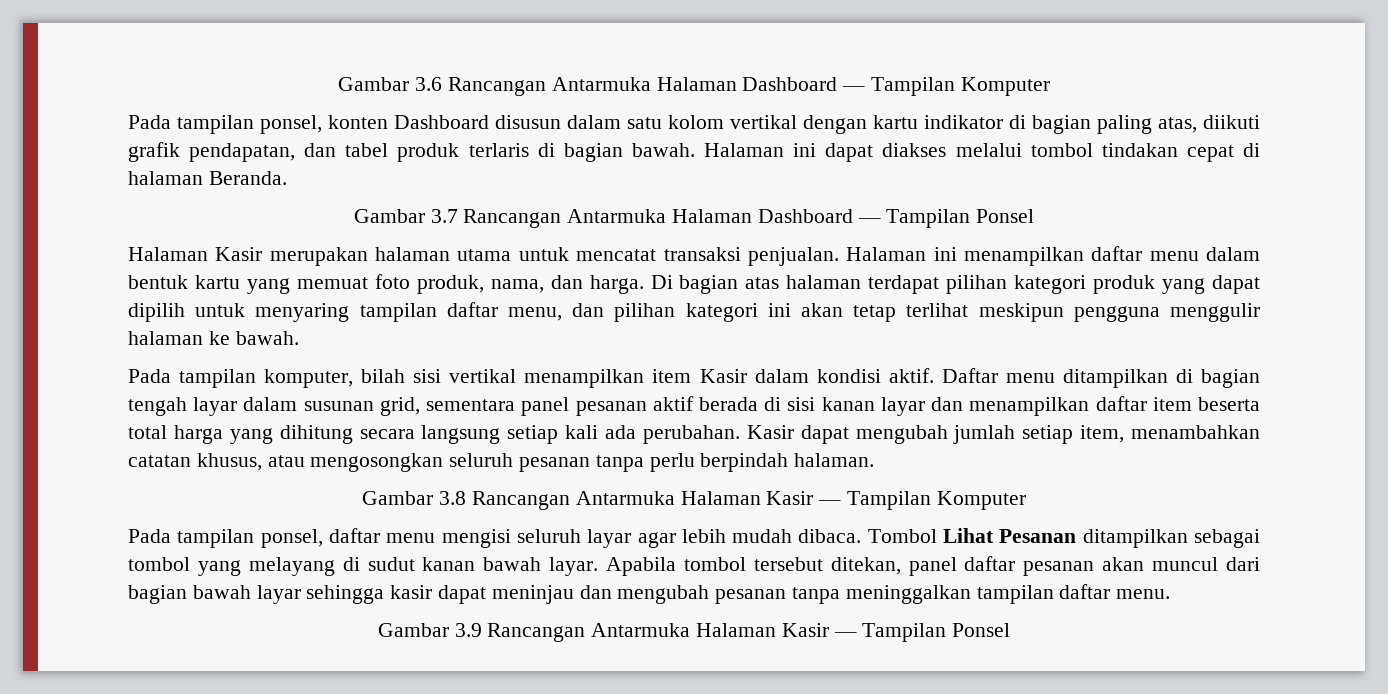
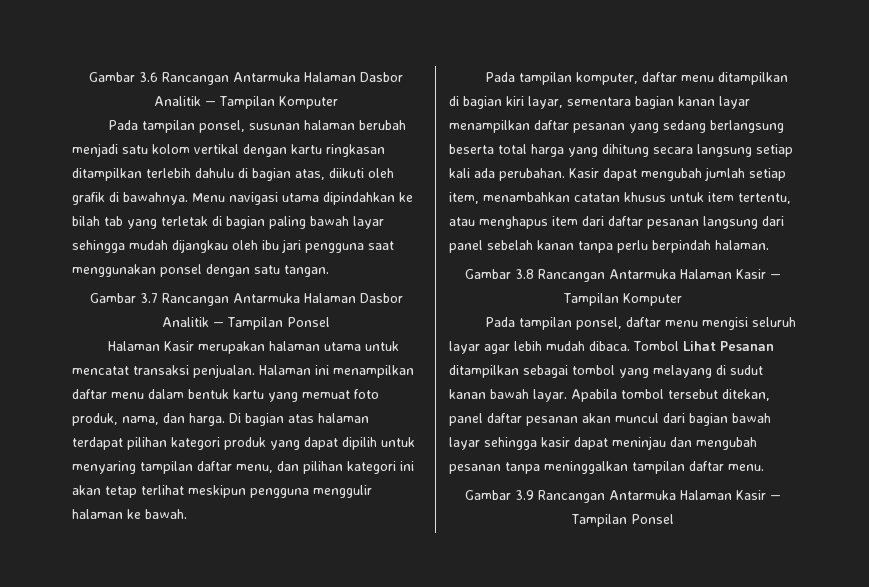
- Gambar 3.6 Rancangan Antarmuka Halaman Dashboard — Tampilan Komputer
- Pada tampilan ponsel, konten Dashboard disusun dalam satu kolom vertikal dengan kartu indikator di bagian paling atas, diikuti grafik pendapatan, dan tabel produk terlaris di bagian bawah. Halaman ini dapat diakses melalui tombol tindakan cepat di halaman Beranda.
+ Gambar 3.6 Rancangan Antarmuka Halaman Dasbor Analitik — Tampilan Komputer
+ Pada tampilan ponsel, susunan halaman berubah menjadi satu kolom vertikal dengan kartu ringkasan ditampilkan terlebih dahulu di bagian atas, diikuti oleh grafik di bawahnya. Menu navigasi utama dipindahkan ke bilah tab yang terletak di bagian paling bawah layar sehingga mudah dijangkau oleh ibu jari pengguna saat menggunakan ponsel dengan satu tangan.
- Gambar 3.7 Rancangan Antarmuka Halaman Dashboard — Tampilan Ponsel
+ Gambar 3.7 Rancangan Antarmuka Halaman Dasbor Analitik — Tampilan Ponsel
- Pada tampilan komputer, bilah sisi vertikal menampilkan item Kasir dalam kondisi aktif. Daftar menu ditampilkan di bagian tengah layar dalam susunan grid, sementara panel pesanan aktif berada di sisi kanan layar dan menampilkan daftar item beserta total harga yang dihitung secara langsung setiap kali ada perubahan.
+ Pada tampilan komputer, daftar menu ditampilkan di bagian kiri layar, sementara bagian kanan layar menampilkan daftar pesanan yang sedang berlangsung beserta total harga yang dihitung secara langsung setiap kali ada perubahan.
- Kasir dapat mengubah jumlah setiap item, menambahkan catatan khusus, atau mengosongkan seluruh pesanan tanpa perlu berpindah halaman.
+ Kasir dapat mengubah jumlah setiap item, menambahkan catatan khusus untuk item tertentu, atau menghapus item dari daftar pesanan langsung dari panel sebelah kanan tanpa perlu berpindah halaman.

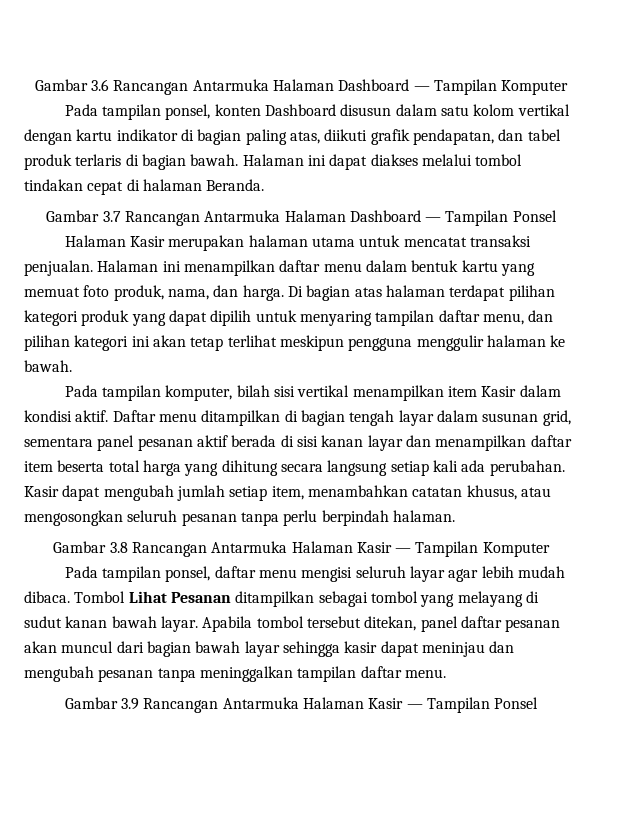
- Gambar 3.6 Rancangan Antarmuka Halaman Dasbor Analitik — Tampilan Komputer
- Pada tampilan ponsel, susunan halaman berubah menjadi satu kolom vertikal dengan kartu ringkasan ditampilkan terlebih dahulu di bagian atas, diikuti oleh grafik di bawahnya. Menu navigasi utama dipindahkan ke bilah tab yang terletak di bagian paling bawah layar sehingga mudah dijangkau oleh ibu jari pengguna saat menggunakan ponsel dengan satu tangan.
+ Gambar 3.6 Rancangan Antarmuka Halaman Dashboard — Tampilan Komputer
+ Pada tampilan ponsel, konten Dashboard disusun dalam satu kolom vertikal dengan kartu indikator di bagian paling atas, diikuti grafik pendapatan, dan tabel produk terlaris di bagian bawah. Halaman ini dapat diakses melalui tombol tindakan cepat di halaman Beranda.
- Gambar 3.7 Rancangan Antarmuka Halaman Dasbor Analitik — Tampilan Ponsel
+ Gambar 3.7 Rancangan Antarmuka Halaman Dashboard — Tampilan Ponsel
- Pada tampilan komputer, daftar menu ditampilkan di bagian kiri layar, sementara bagian kanan layar menampilkan daftar pesanan yang sedang berlangsung beserta total harga yang dihitung secara langsung setiap kali ada perubahan.
+ Pada tampilan komputer, bilah sisi vertikal menampilkan item Kasir dalam kondisi aktif. Daftar menu ditampilkan di bagian tengah layar dalam susunan grid, sementara panel pesanan aktif berada di sisi kanan layar dan menampilkan daftar item beserta total harga yang dihitung secara langsung setiap kali ada perubahan.
- Kasir dapat mengubah jumlah setiap item, menambahkan catatan khusus untuk item tertentu, atau menghapus item dari daftar pesanan langsung dari panel sebelah kanan tanpa perlu berpindah halaman.
+ Kasir dapat mengubah jumlah setiap item, menambahkan catatan khusus, atau mengosongkan seluruh pesanan tanpa perlu berpindah halaman.

